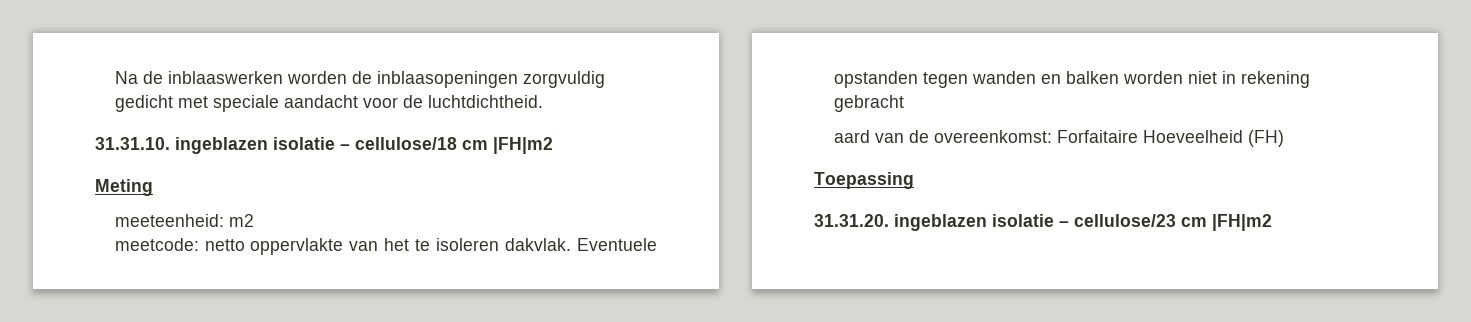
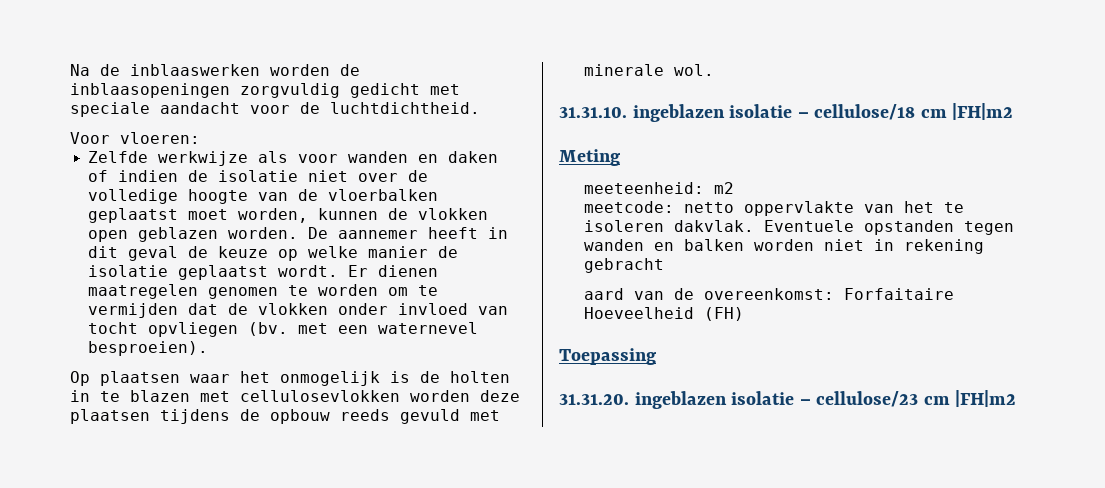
+ Voor vloeren:
+ Zelfde werkwijze als voor wanden en daken of indien de isolatie niet over de volledige hoogte van de vloerbalken geplaatst moet worden, kunnen de vlokken open geblazen worden. De aannemer heeft in dit geval de keuze op welke manier de isolatie geplaatst wordt. Er dienen maatregelen genomen te worden om te vermijden dat de vlokken onder invloed van tocht opvliegen (bv. met een waternevel besproeien).
+ Op plaatsen waar het onmogelijk is de holten in te blazen met cellulosevlokken worden deze plaatsen tijdens de opbouw reeds gevuld met minerale wol.

